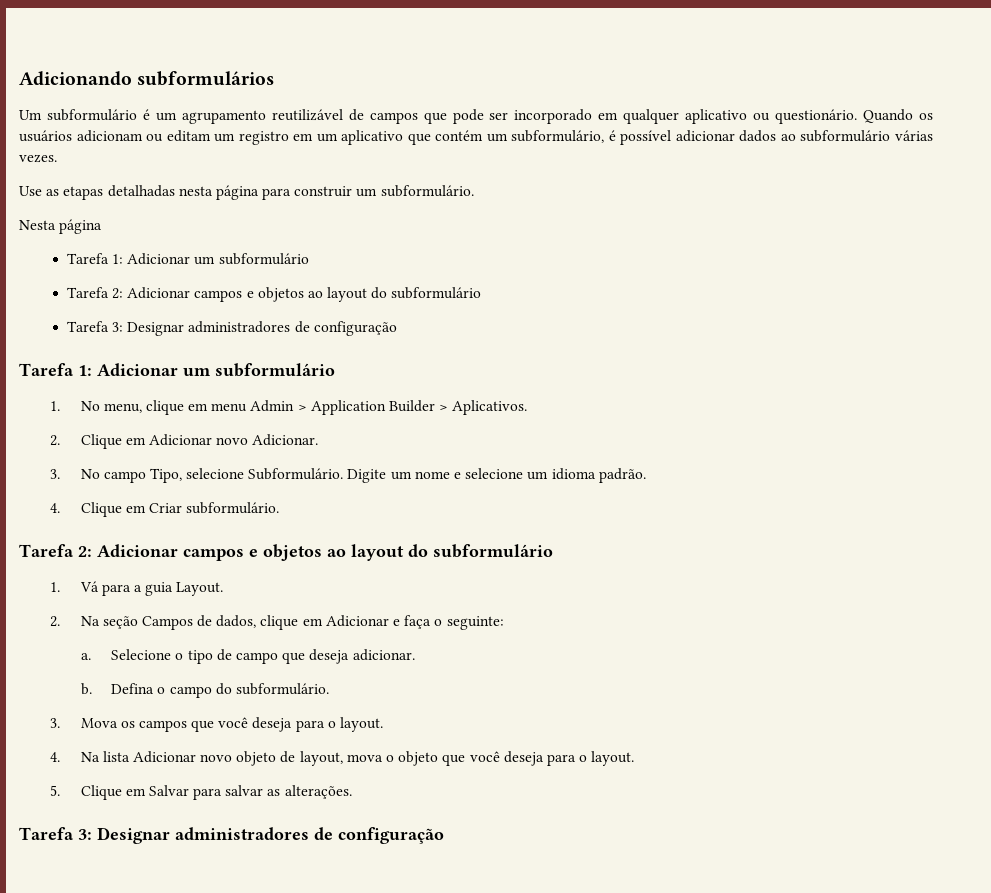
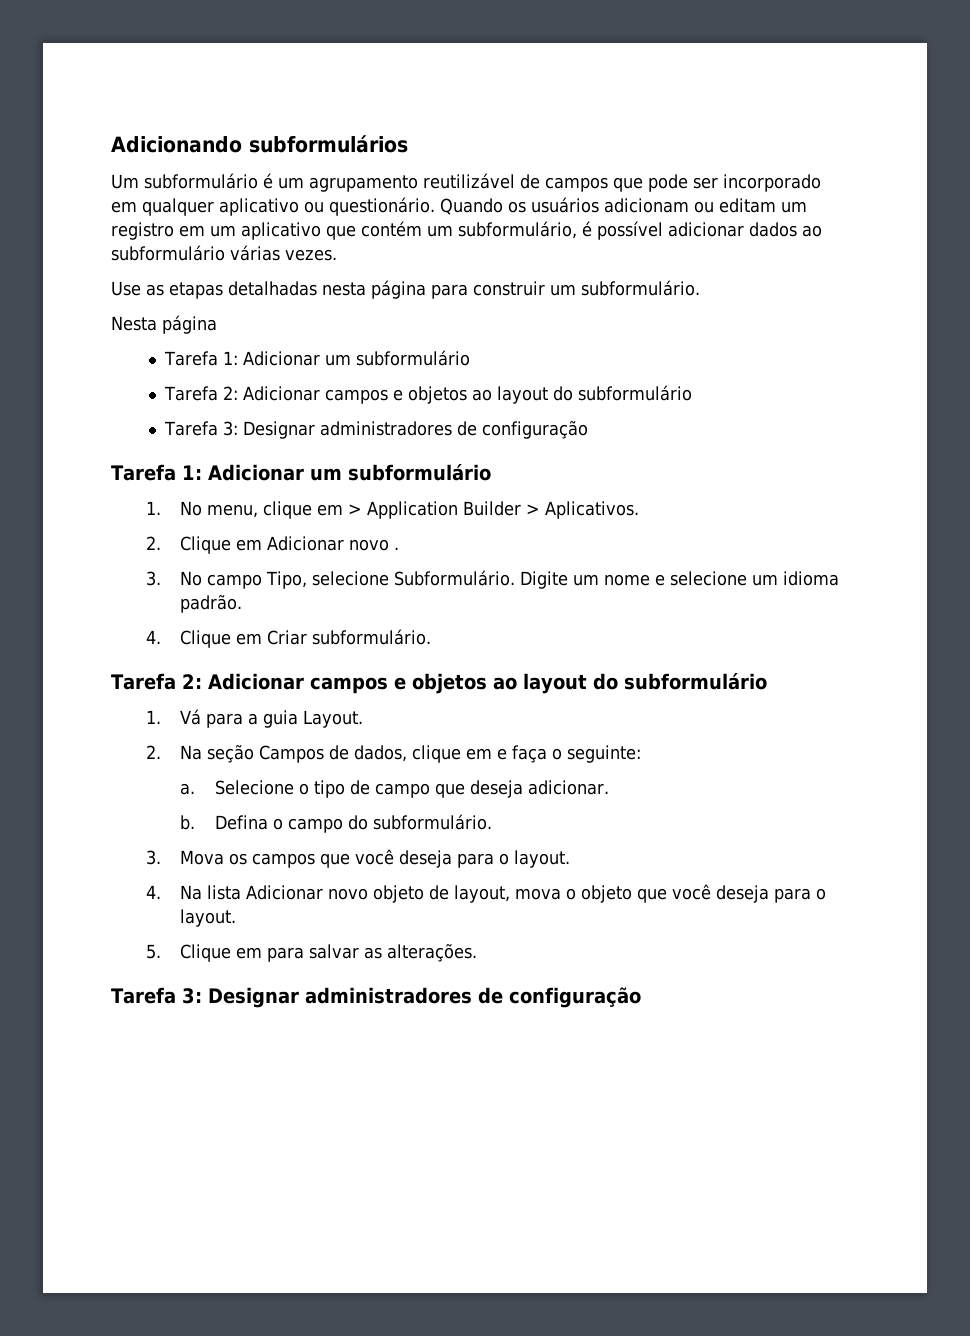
- 1. No menu, clique em menu Admin > Application Builder > Aplicativos.
+ 1. No menu, clique em > Application Builder > Aplicativos.
- 2. Clique em Adicionar novo Adicionar.
+ 2. Clique em Adicionar novo .
- 2. Na seção Campos de dados, clique em Adicionar e faça o seguinte:
+ 2. Na seção Campos de dados, clique em e faça o seguinte:
- 5. Clique em Salvar para salvar as alterações.
+ 5. Clique em para salvar as alterações.

